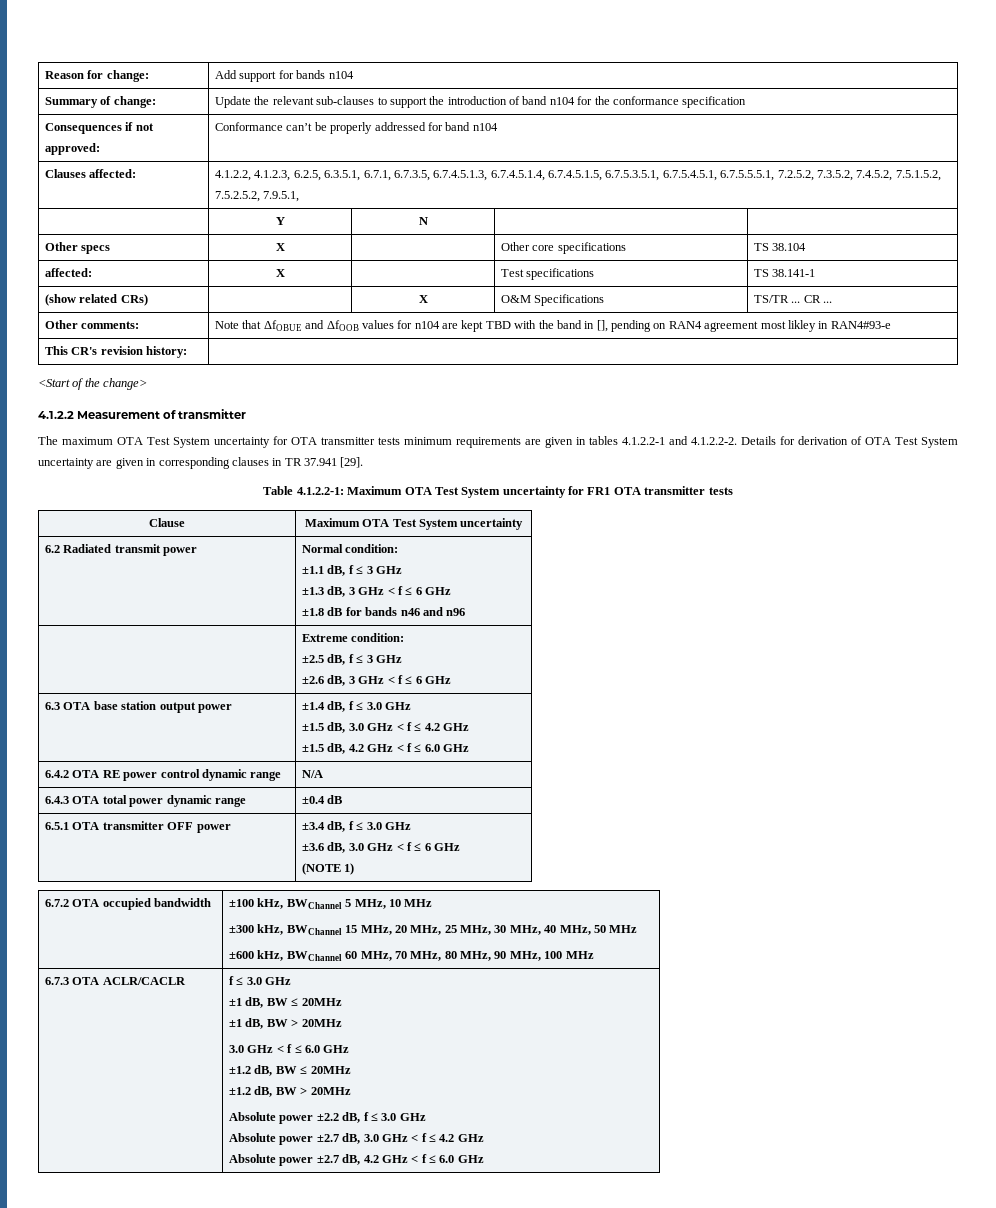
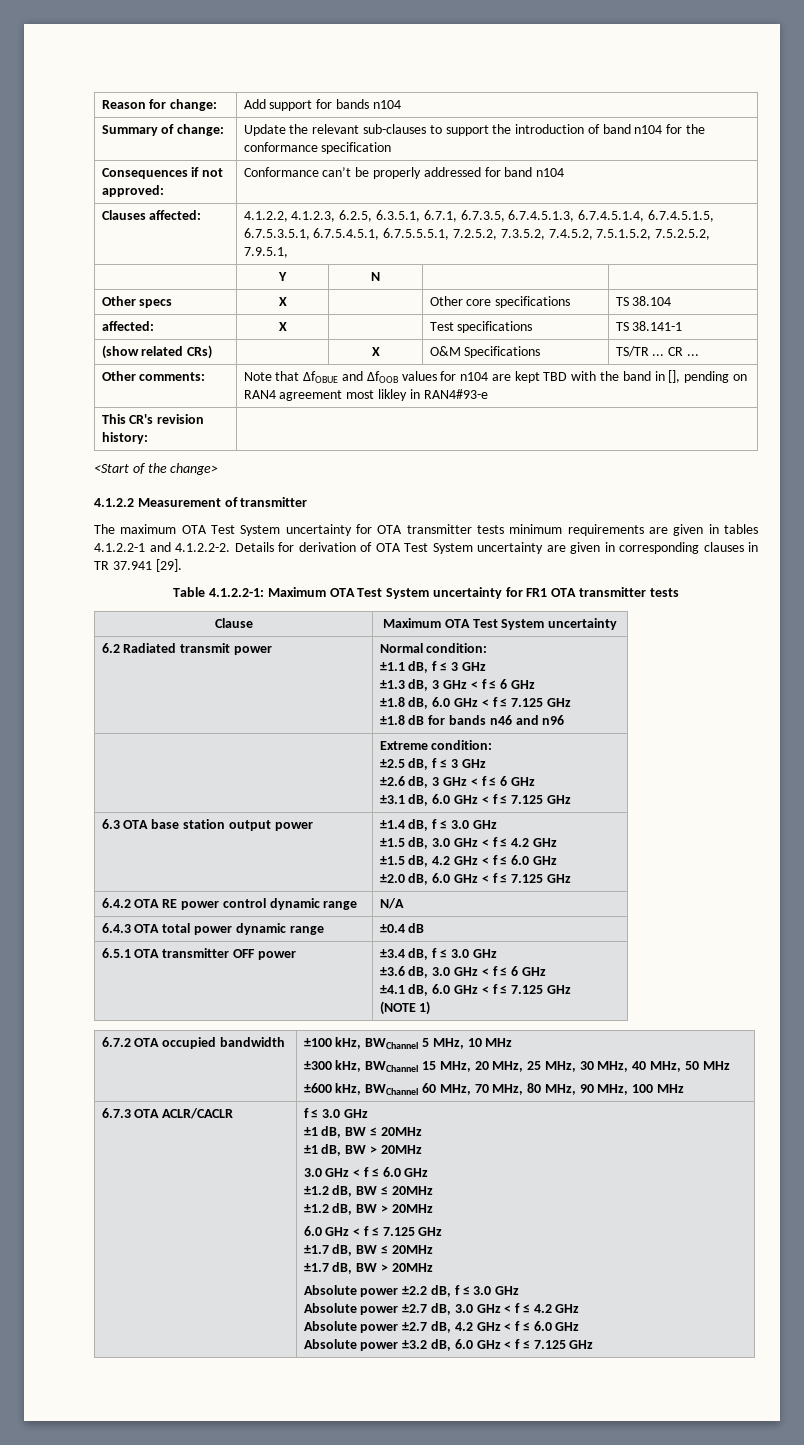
  6.2 Radiated transmit power | Normal condition:
  ±1.1 dB, f ≤ 3 GHz
  ±1.3 dB, 3 GHz < f ≤ 6 GHz
+ ±1.8 dB, 6.0 GHz < f ≤ 7.125 GHz
  | Extreme condition:
  ±2.5 dB, f ≤ 3 GHz
  ±2.6 dB, 3 GHz < f ≤ 6 GHz
+ ±3.1 dB, 6.0 GHz < f ≤ 7.125 GHz
  6.3 OTA base station output power | ±1.4 dB, f ≤ 3.0 GHz
  ±1.5 dB, 3.0 GHz < f ≤ 4.2 GHz
  ±1.5 dB, 4.2 GHz < f ≤ 6.0 GHz
+ ±2.0 dB, 6.0 GHz < f ≤ 7.125 GHz
  6.5.1 OTA transmitter OFF power | ±3.4 dB, f ≤ 3.0 GHz
  ±3.6 dB, 3.0 GHz < f ≤ 6 GHz
+ ±4.1 dB, 6.0 GHz < f ≤ 7.125 GHz
  ±1.2 dB, BW > 20MHz
+ 6.0 GHz < f ≤ 7.125 GHz
+ ±1.7 dB, BW ≤ 20MHz
+ ±1.7 dB, BW > 20MHz
+ Absolute power ±3.2 dB, 6.0 GHz < f ≤ 7.125 GHz

